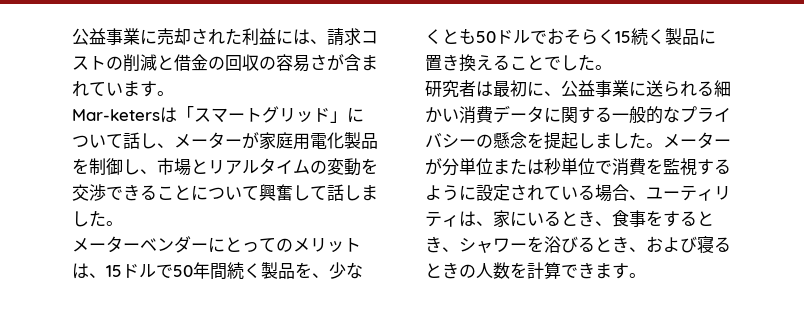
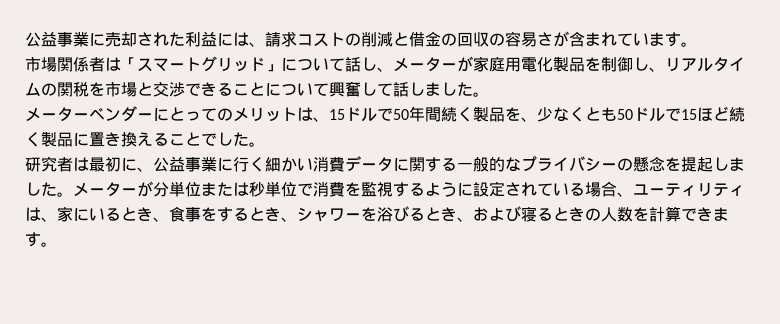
- Mar-ketersは「スマートグリッド」について話し、メーターが家庭用電化製品を制御し、市場とリアルタイムの変動を交渉できることについて興奮して話しました。
+ 市場関係者は「スマートグリッド」について話し、メーターが家庭用電化製品を制御し、リアルタイムの関税を市場と交渉できることについて興奮して話しました。
- メーターベンダーにとってのメリットは、15ドルで50年間続く製品を、少なくとも50ドルでおそらく15続く製品に置き換えることでした。
+ メーターベンダーにとってのメリットは、15ドルで50年間続く製品を、少なくとも50ドルで15ほど続く製品に置き換えることでした。
- 研究者は最初に、公益事業に送られる細かい消費データに関する一般的なプライバシーの懸念を提起しました。
+ 研究者は最初に、公益事業に行く細かい消費データに関する一般的なプライバシーの懸念を提起しました。

